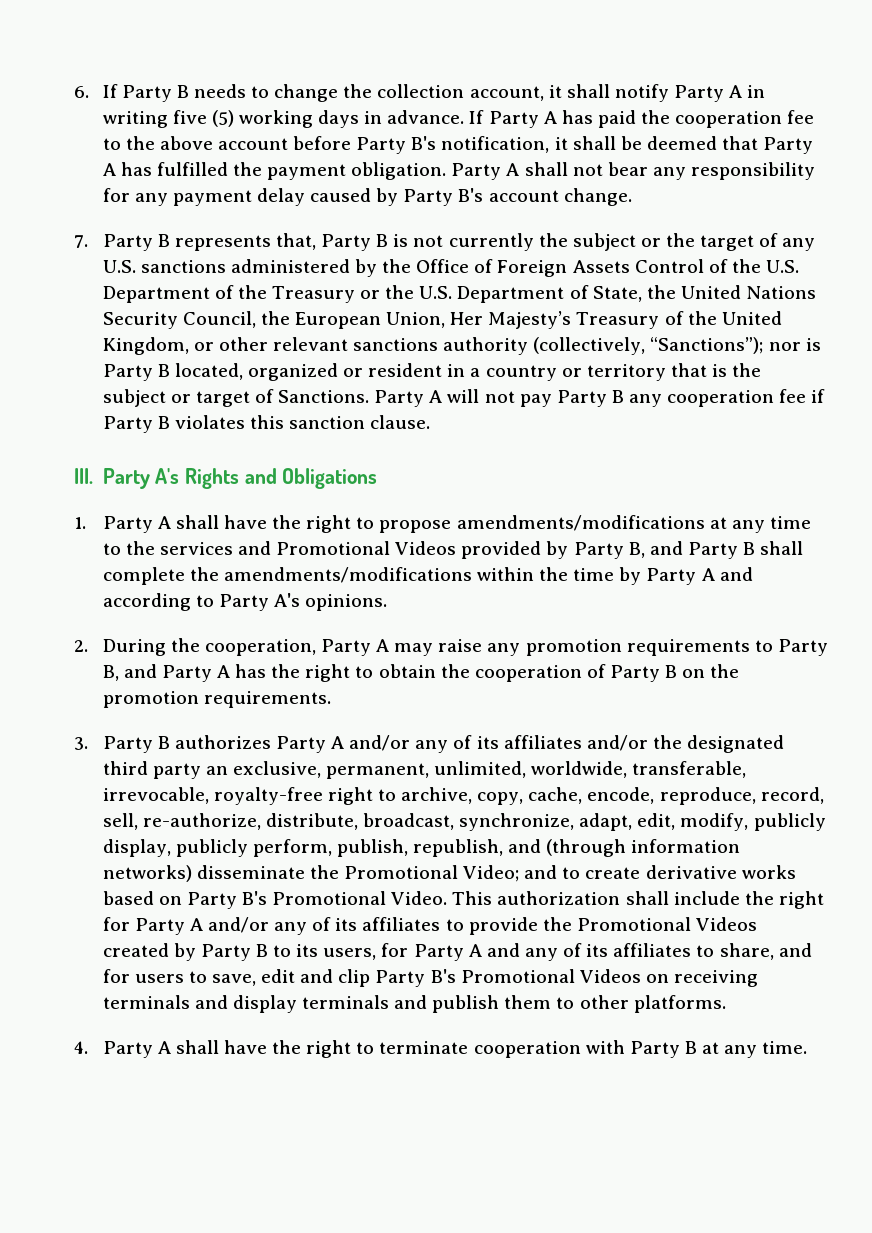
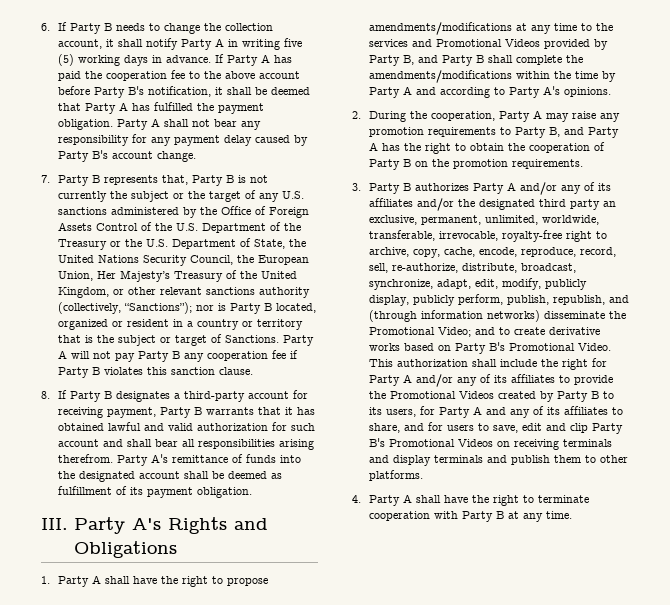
+ 8. If Party B designates a third-party account for receiving payment, Party B warrants that it has obtained lawful and valid authorization for such account and shall bear all responsibilities arising therefrom. Party A's remittance of funds into the designated account shall be deemed as fulfillment of its payment obligation.

